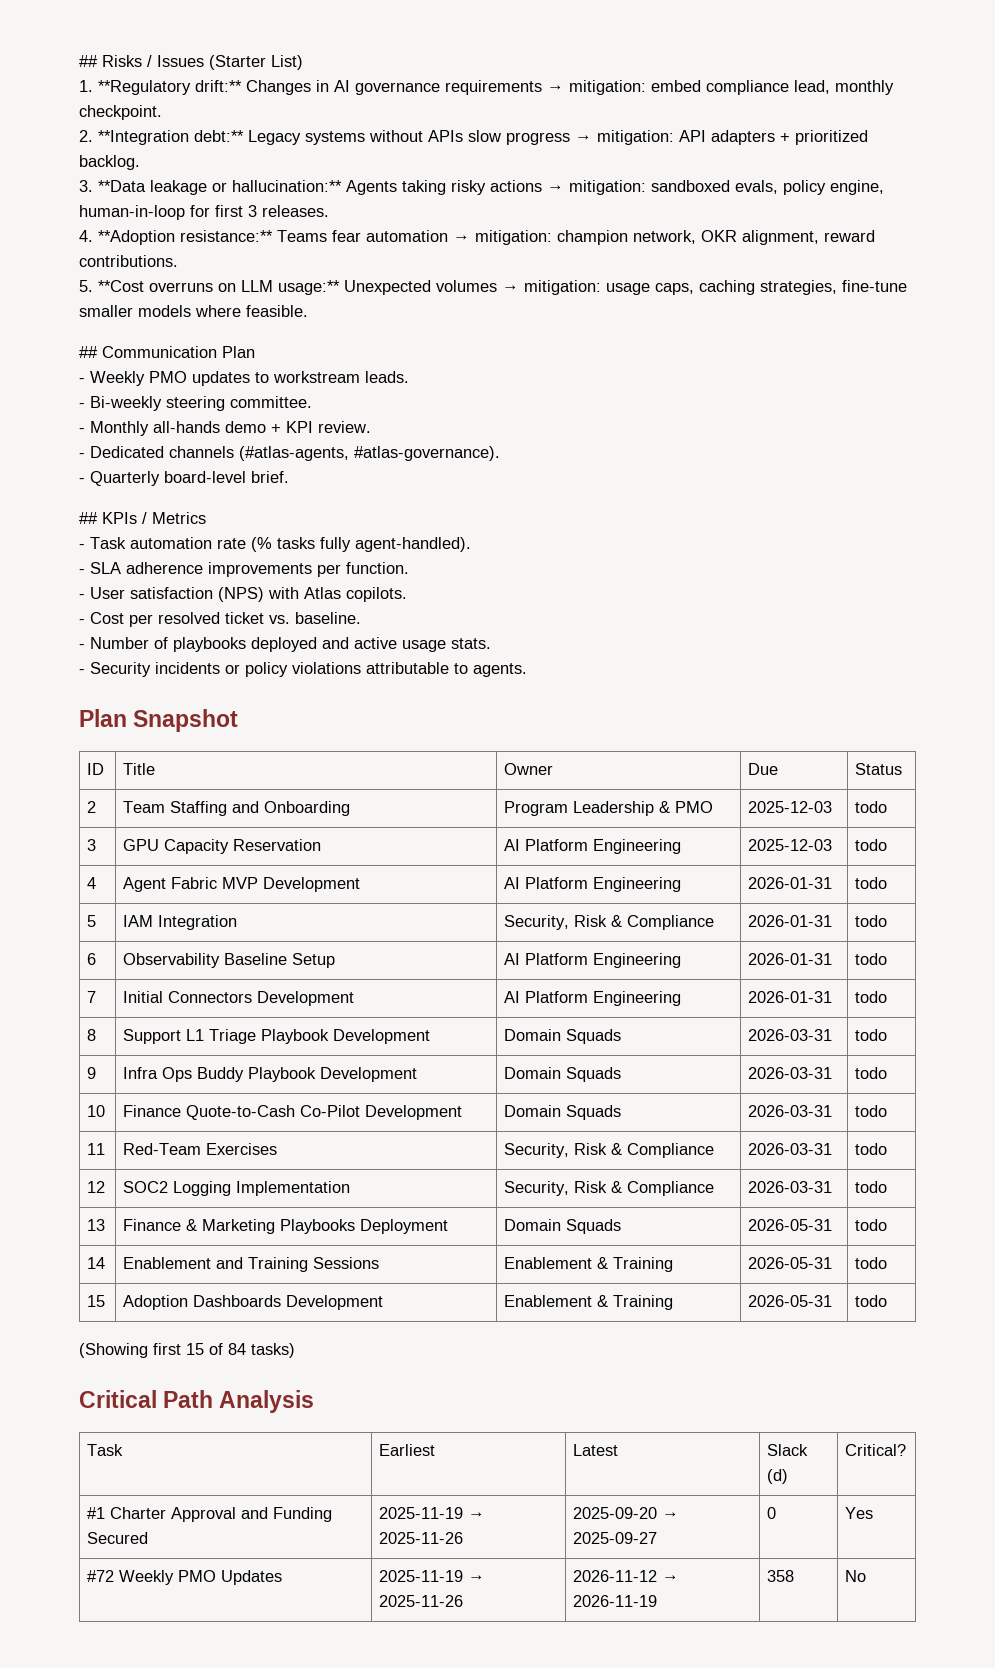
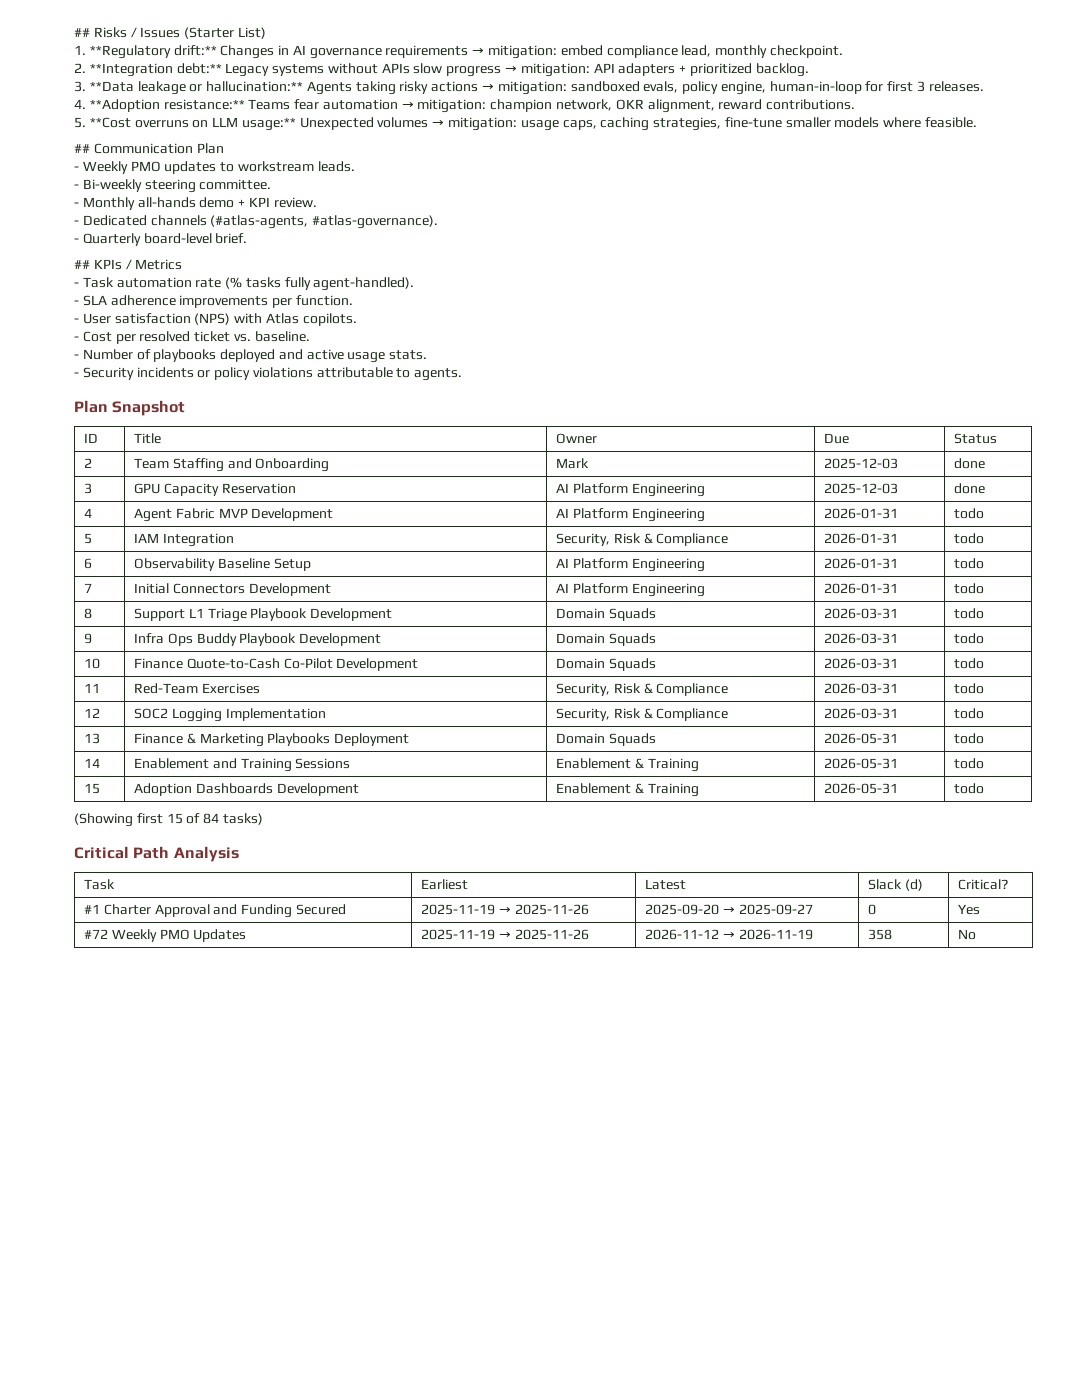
- 2 | Team Staffing and Onboarding | Program Leadership & PMO | 2025-12-03 | todo
+ 2 | Team Staffing and Onboarding | Mark | 2025-12-03 | done
- 3 | GPU Capacity Reservation | AI Platform Engineering | 2025-12-03 | todo
+ 3 | GPU Capacity Reservation | AI Platform Engineering | 2025-12-03 | done

